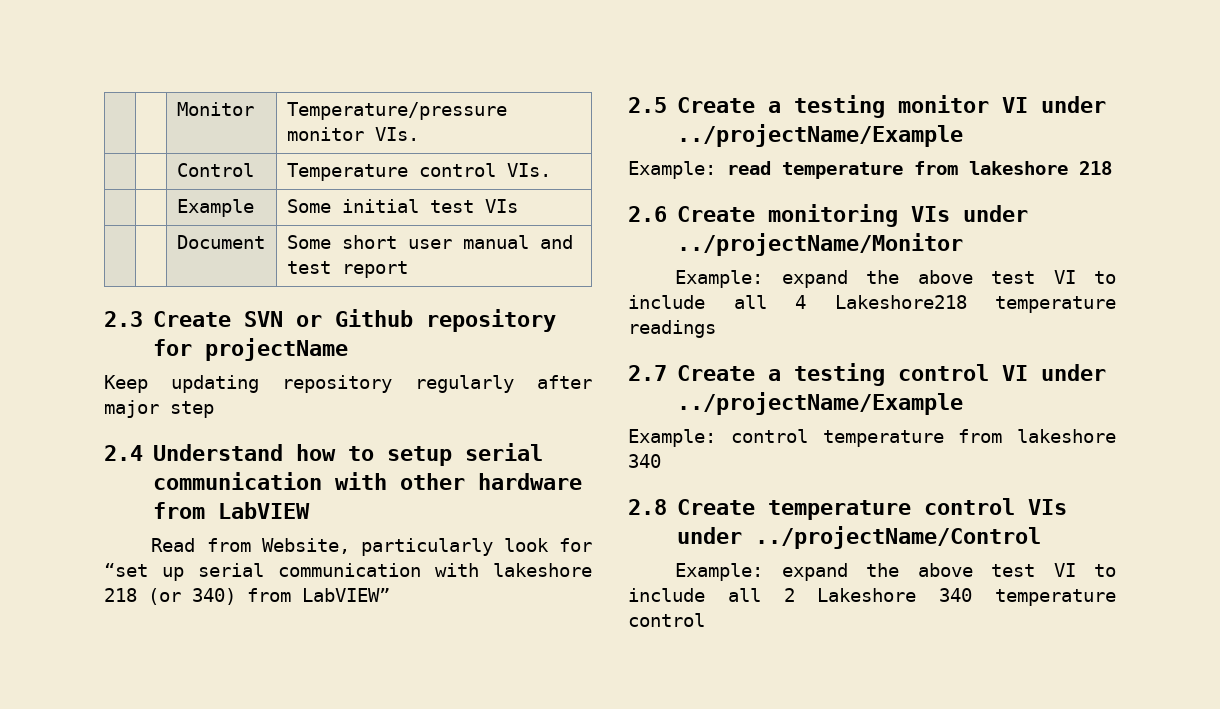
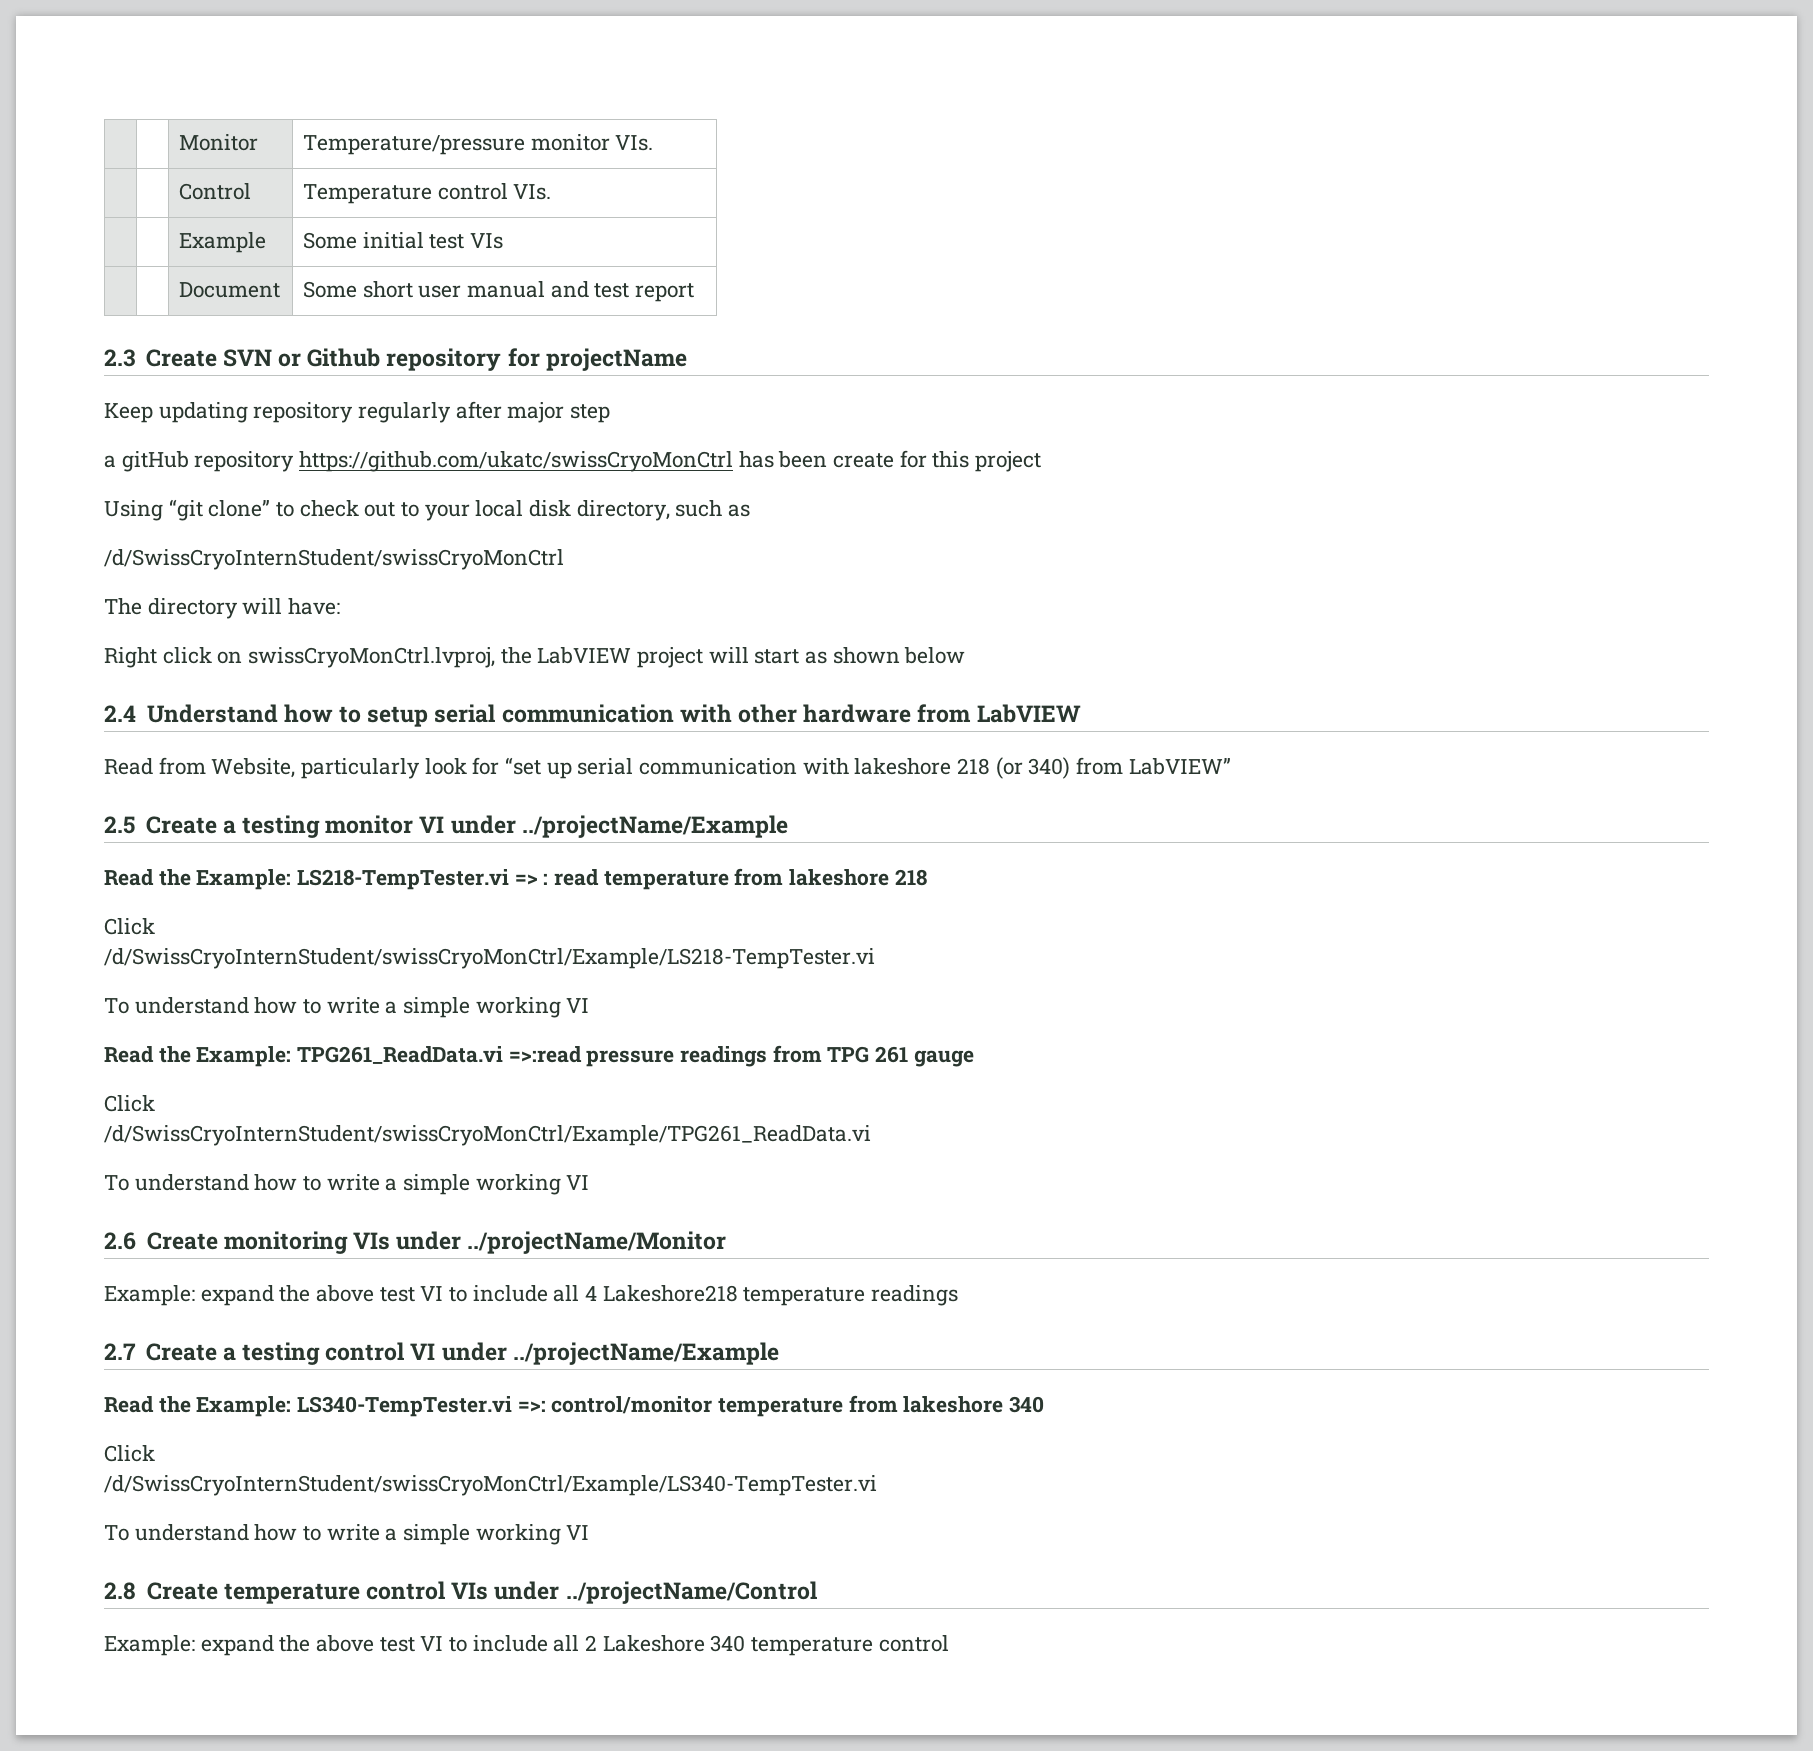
+ a gitHub repository https://github.com/ukatc/swissCryoMonCtrl has been create for this project
+ Using “git clone” to check out to your local disk directory, such as
+ /d/SwissCryoInternStudent/swissCryoMonCtrl
+ The directory will have:
+ Right click on swissCryoMonCtrl.lvproj, the LabVIEW project will start as shown below
- Example: read temperature from lakeshore 218
+ Read the Example: LS218-TempTester.vi => : read temperature from lakeshore 218
+ Click
+ /d/SwissCryoInternStudent/swissCryoMonCtrl/Example/LS218-TempTester.vi
+ To understand how to write a simple working VI
+ Read the Example: TPG261_ReadData.vi =>:read pressure readings from TPG 261 gauge
+ Click
+ /d/SwissCryoInternStudent/swissCryoMonCtrl/Example/TPG261_ReadData.vi
+ To understand how to write a simple working VI
- Example: control temperature from lakeshore 340
+ Read the Example: LS340-TempTester.vi =>: control/monitor temperature from lakeshore 340
+ Click
+ /d/SwissCryoInternStudent/swissCryoMonCtrl/Example/LS340-TempTester.vi
+ To understand how to write a simple working VI

